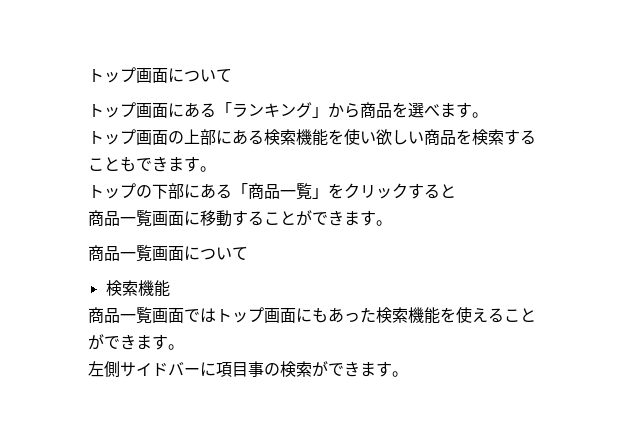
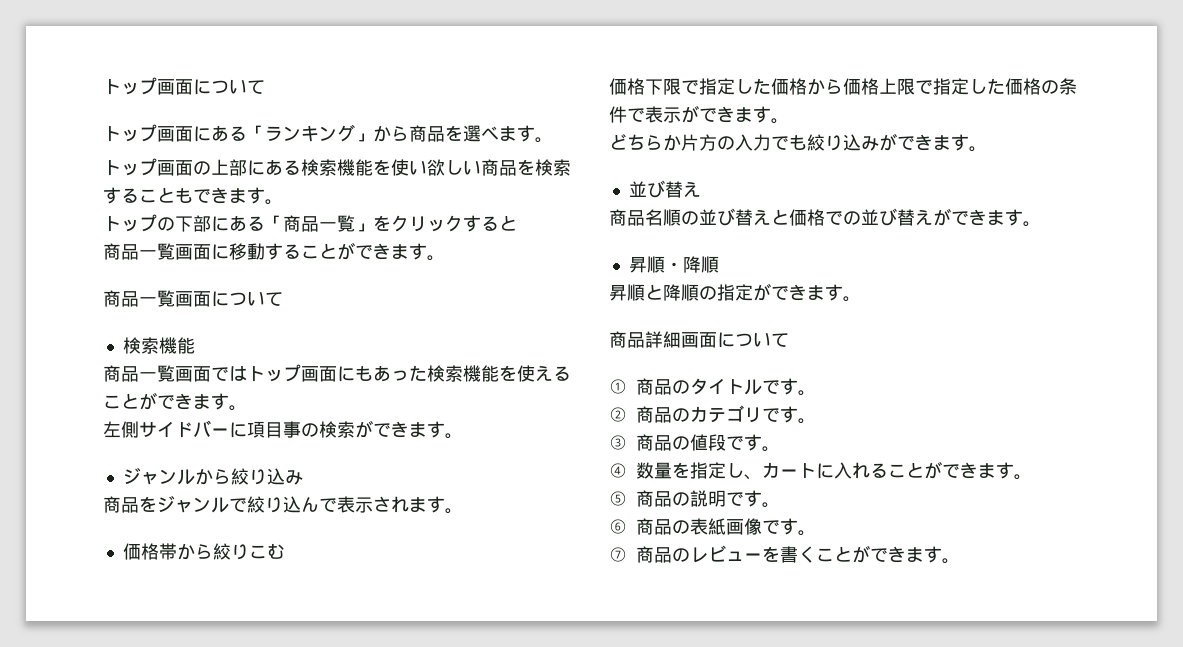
+ ジャンルから絞り込み
+ 商品をジャンルで絞り込んで表示されます。
+ 価格帯から絞りこむ
+ 価格下限で指定した価格から価格上限で指定した価格の条件で表示ができます。
+ どちらか片方の入力でも絞り込みができます。
+ 並び替え
+ 商品名順の並び替えと価格での並び替えができます。
+ 昇順・降順
+ 昇順と降順の指定ができます。
+ 商品詳細画面について
+ ①商品のタイトルです。
+ ②商品のカテゴリです。
+ ③商品の値段です。
+ ④数量を指定し、カートに入れることができます。
+ ⑤商品の説明です。
+ ⑥商品の表紙画像です。
+ ⑦商品のレビューを書くことができます。

